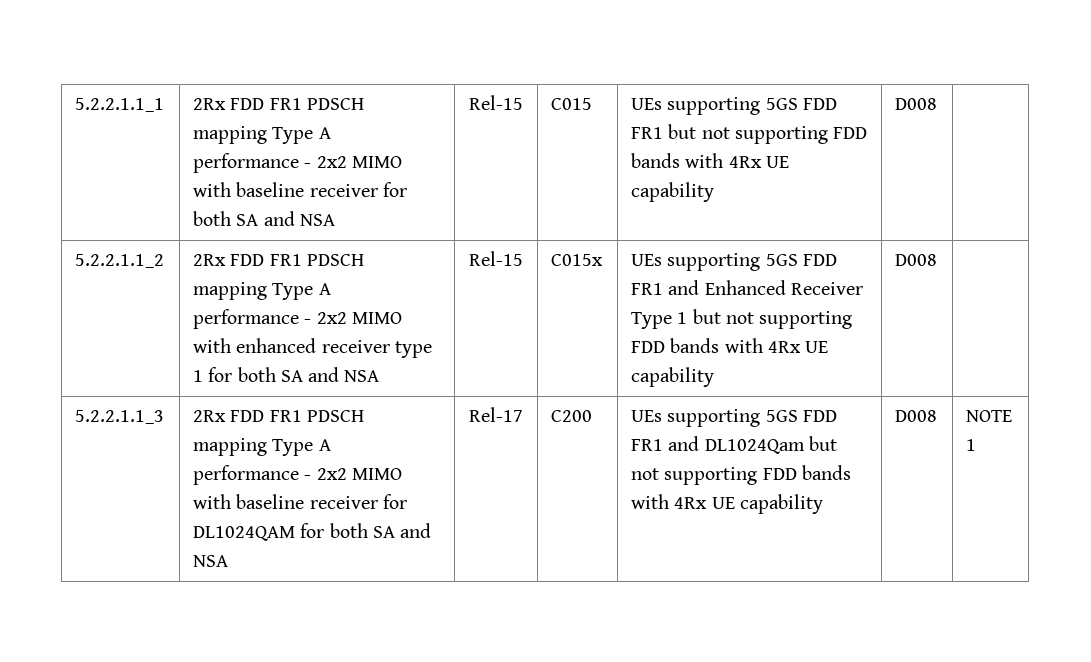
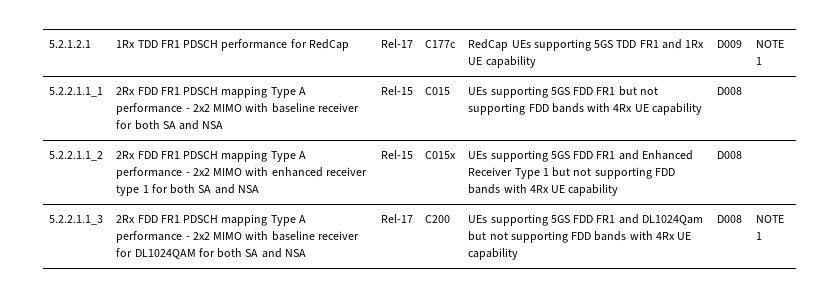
+ 5.2.1.2.1 | 1Rx TDD FR1 PDSCH performance for RedCap | Rel-17 | C177c | RedCap UEs supporting 5GS TDD FR1 and 1Rx UE capability | D009 | NOTE 1

